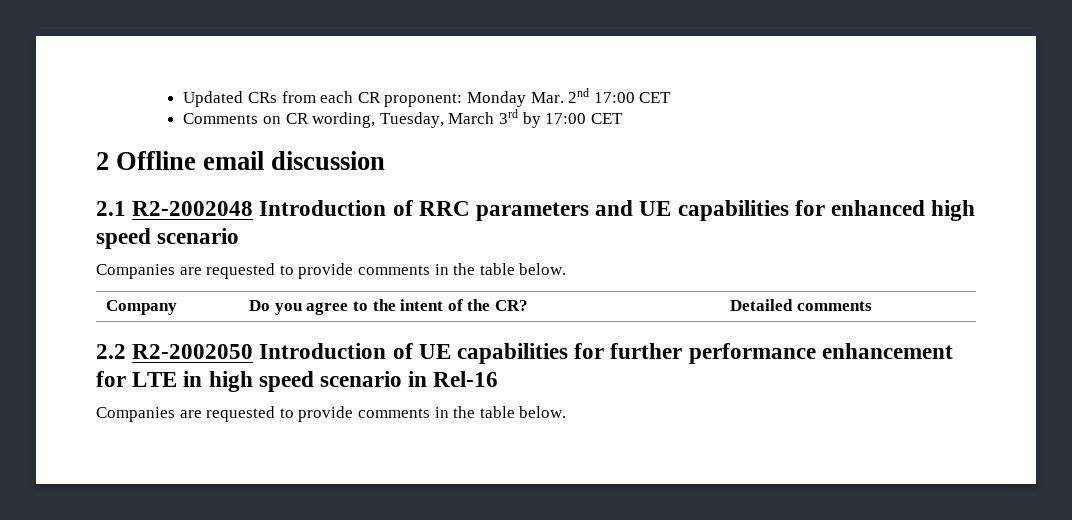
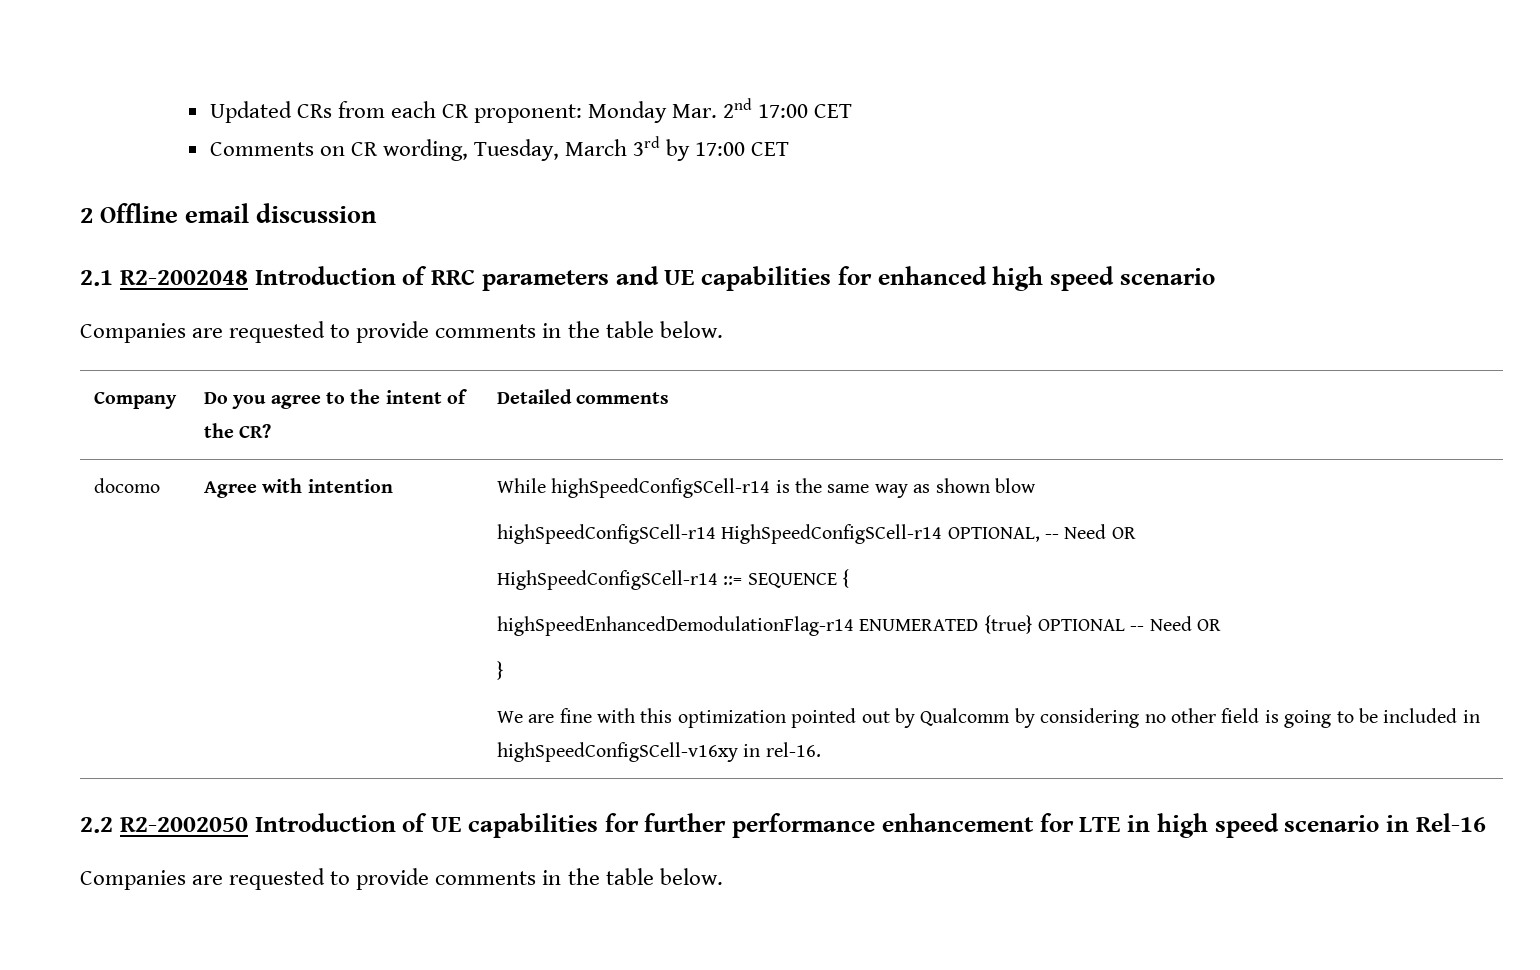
+ docomo | Agree with intention | While highSpeedConfigSCell-r14 is the same way as shown blow
+ highSpeedConfigSCell-r14 HighSpeedConfigSCell-r14 OPTIONAL, -- Need OR
+ HighSpeedConfigSCell-r14 ::= SEQUENCE {
+ highSpeedEnhancedDemodulationFlag-r14 ENUMERATED {true} OPTIONAL -- Need OR
+ }
+ We are fine with this optimization pointed out by Qualcomm by considering no other field is going to be included in highSpeedConfigSCell-v16xy in rel-16.

